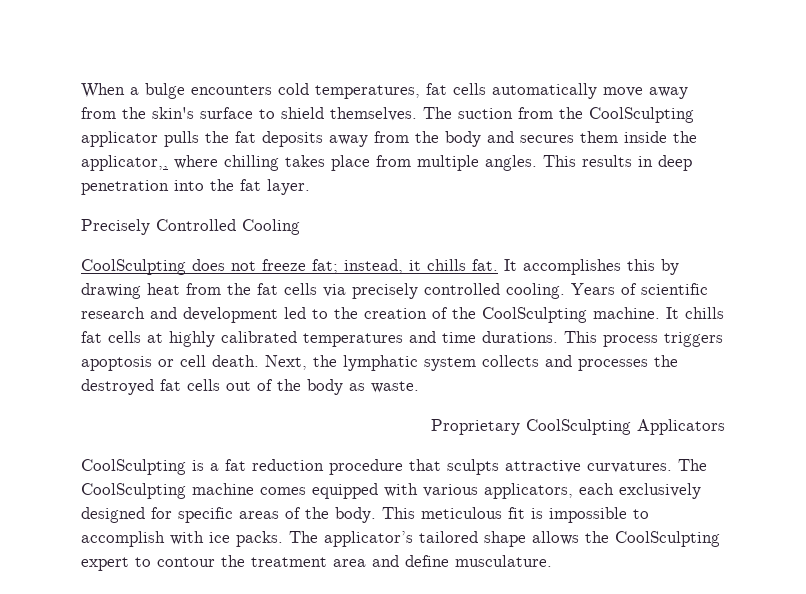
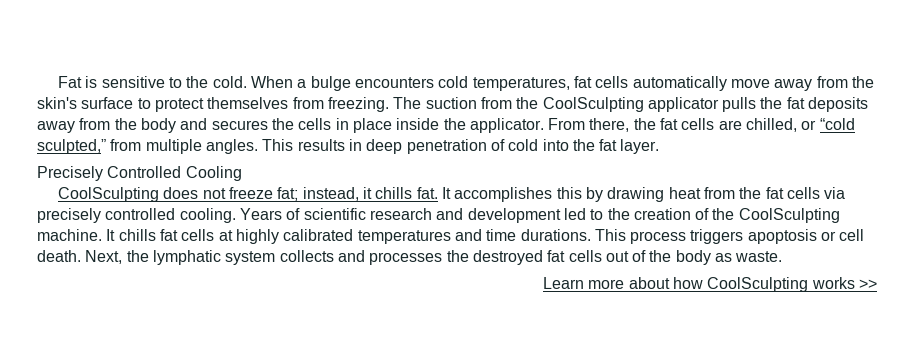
+ Fat is sensitive to the cold.
- When a bulge encounters cold temperatures, fat cells automatically move away from the skin's surface to shield themselves.
+ When a bulge encounters cold temperatures, fat cells automatically move away from the skin's surface to protect themselves from freezing.
- The suction from the CoolSculpting applicator pulls the fat deposits away from the body and secures them inside the applicator,, where chilling takes place from multiple angles.
+ The suction from the CoolSculpting applicator pulls the fat deposits away from the body and secures the cells in place inside the applicator. From there, the fat cells are chilled, or “cold sculpted,” from multiple angles.
- This results in deep penetration into the fat layer.
+ This results in deep penetration of cold into the fat layer.
- Proprietary CoolSculpting Applicators
- CoolSculpting is a fat reduction procedure that sculpts attractive curvatures. The CoolSculpting machine comes equipped with various applicators, each exclusively designed for specific areas of the body. This meticulous fit is impossible to accomplish with ice packs. The applicator’s tailored shape allows the CoolSculpting expert to contour the treatment area and define musculature.
+ Learn more about how CoolSculpting works >>

